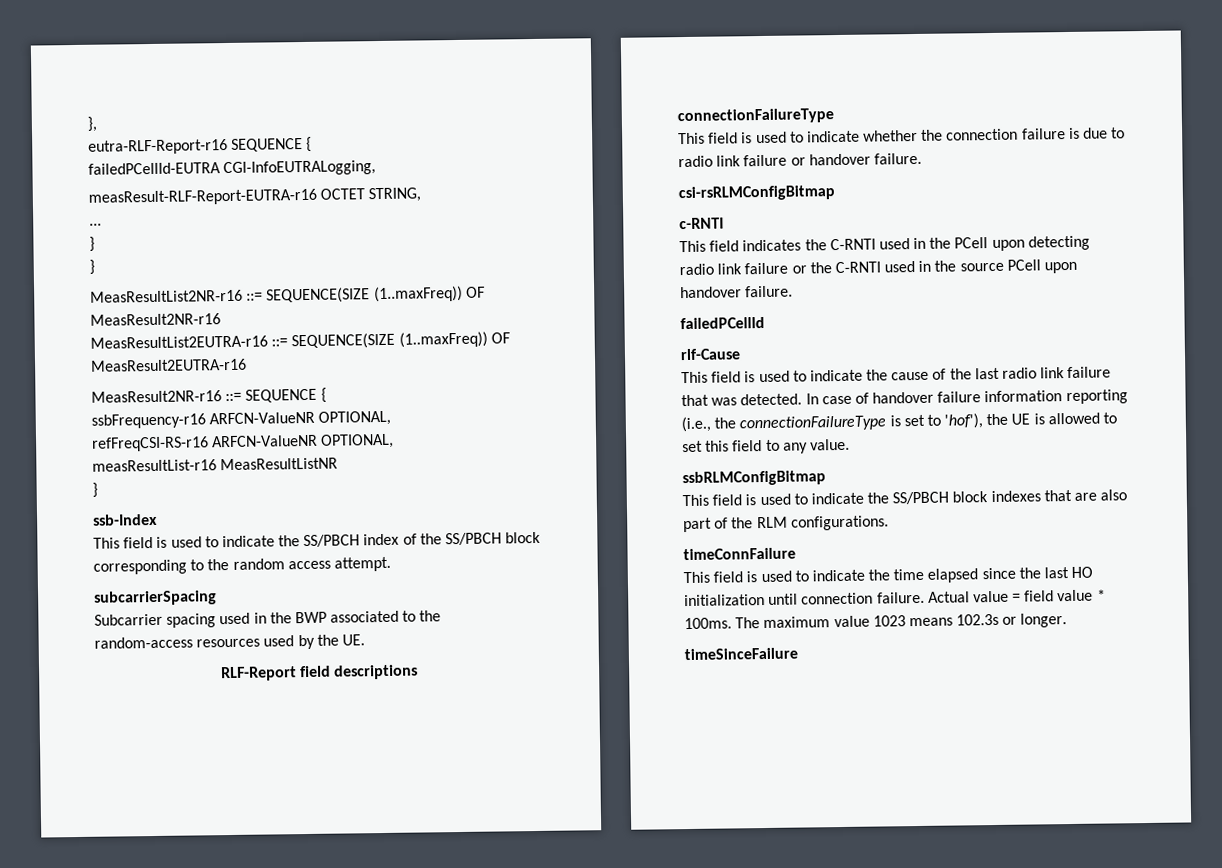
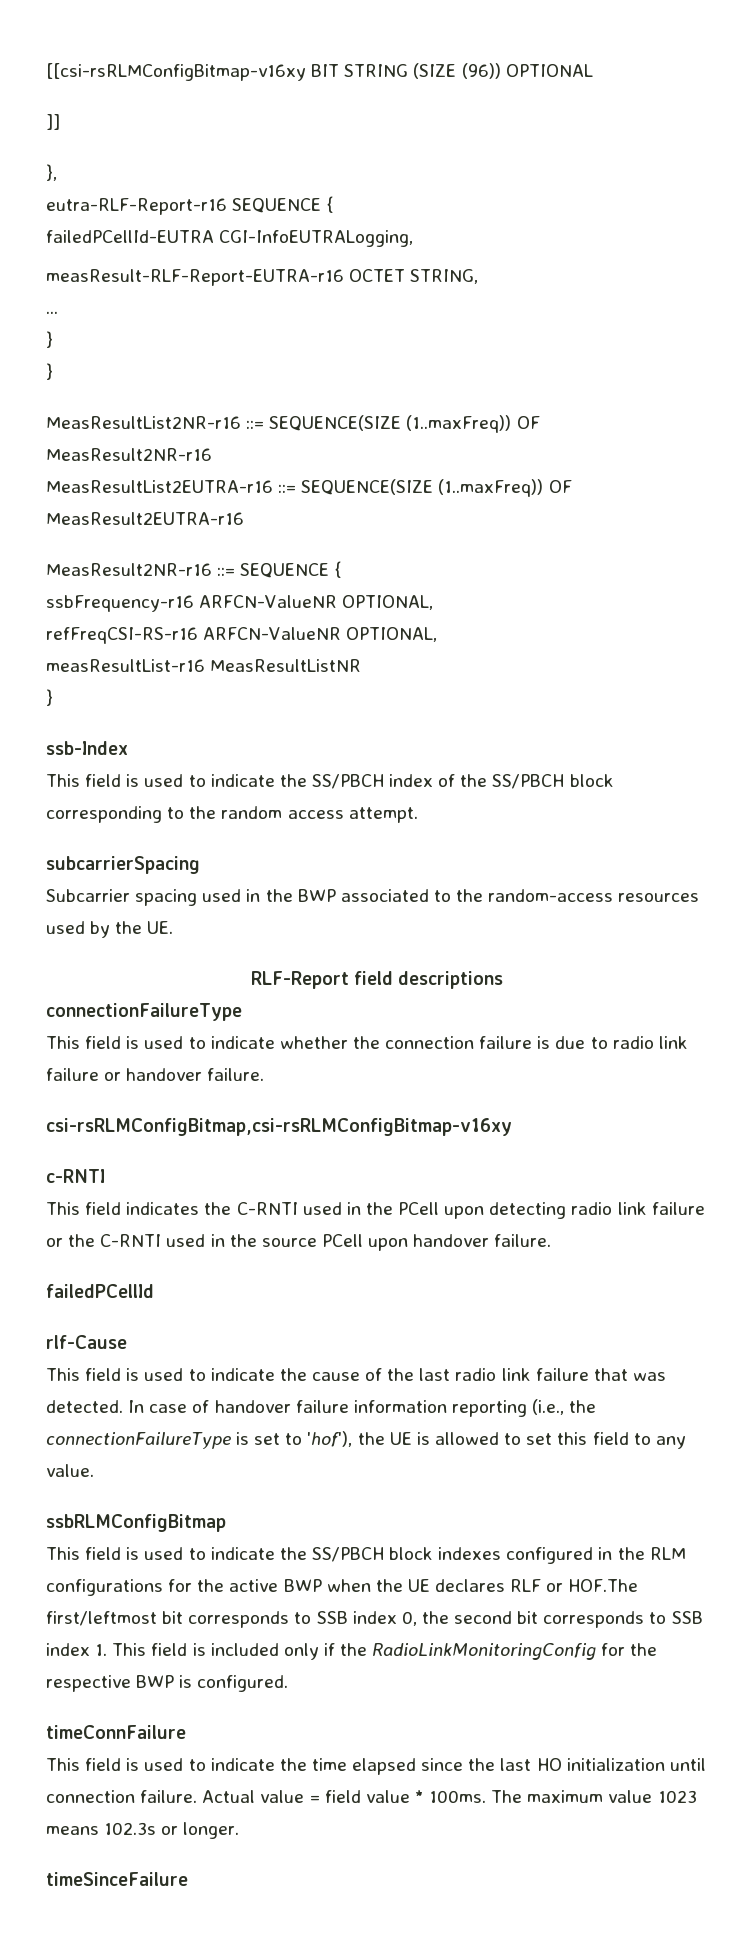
+ [[csi-rsRLMConfigBitmap-v16xy BIT STRING (SIZE (96)) OPTIONAL
+ ]]
- csi-rsRLMConfigBitmap
+ csi-rsRLMConfigBitmap,csi-rsRLMConfigBitmap-v16xy
- This field is used to indicate the SS/PBCH block indexes that are also part of the RLM configurations.
+ This field is used to indicate the SS/PBCH block indexes configured in the RLM configurations for the active BWP when the UE declares RLF or HOF.The first/leftmost bit corresponds to SSB index 0, the second bit corresponds to SSB index 1. This field is included only if the RadioLinkMonitoringConfig for the respective BWP is configured.

